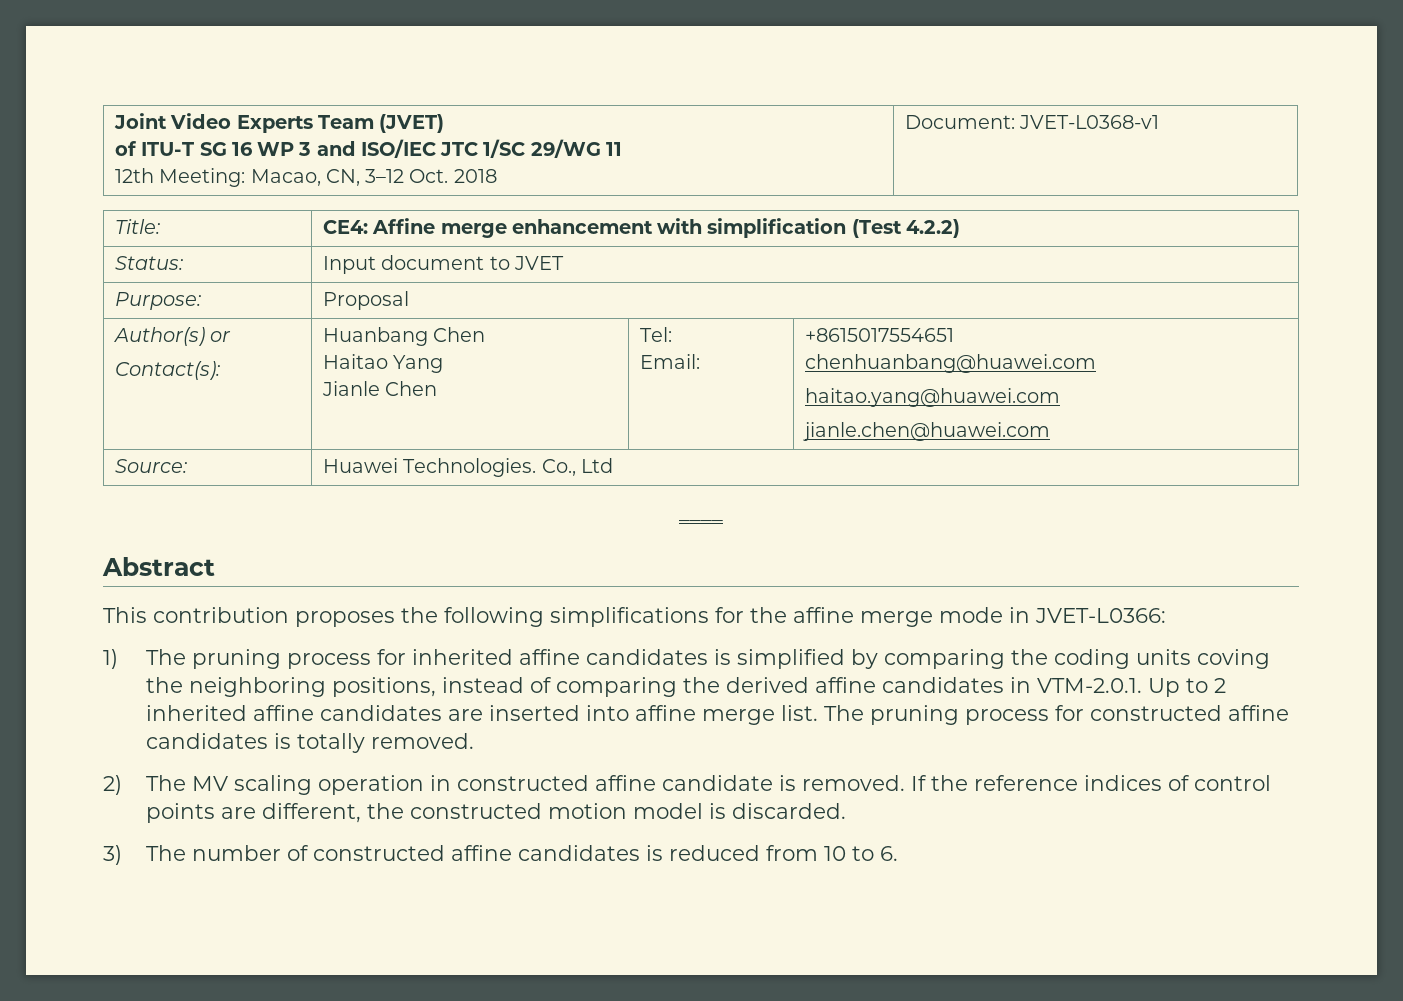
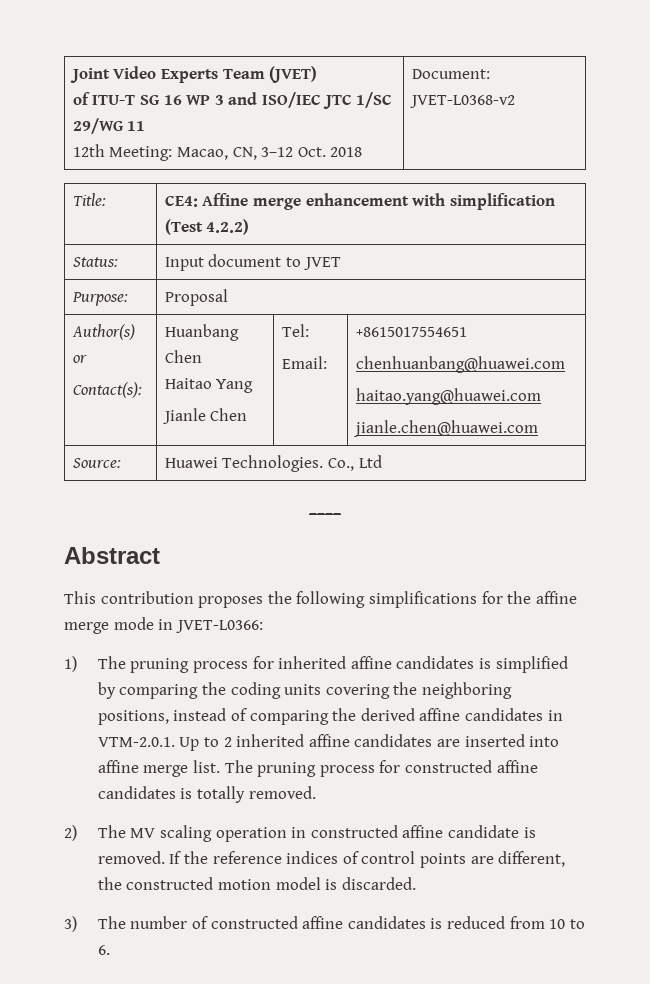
  Joint Video Experts Team (JVET)
  of ITU-T SG 16 WP 3 and ISO/IEC JTC 1/SC 29/WG 11
- 12th Meeting: Macao, CN, 3–12 Oct. 2018 | Document: JVET-L0368-v1
+ 12th Meeting: Macao, CN, 3–12 Oct. 2018 | Document: JVET-L0368-v2
- 1) The pruning process for inherited affine candidates is simplified by comparing the coding units coving the neighboring positions, instead of comparing the derived affine candidates in VTM-2.0.1. Up to 2 inherited affine candidates are inserted into affine merge list.
+ 1) The pruning process for inherited affine candidates is simplified by comparing the coding units covering the neighboring positions, instead of comparing the derived affine candidates in VTM-2.0.1. Up to 2 inherited affine candidates are inserted into affine merge list.

